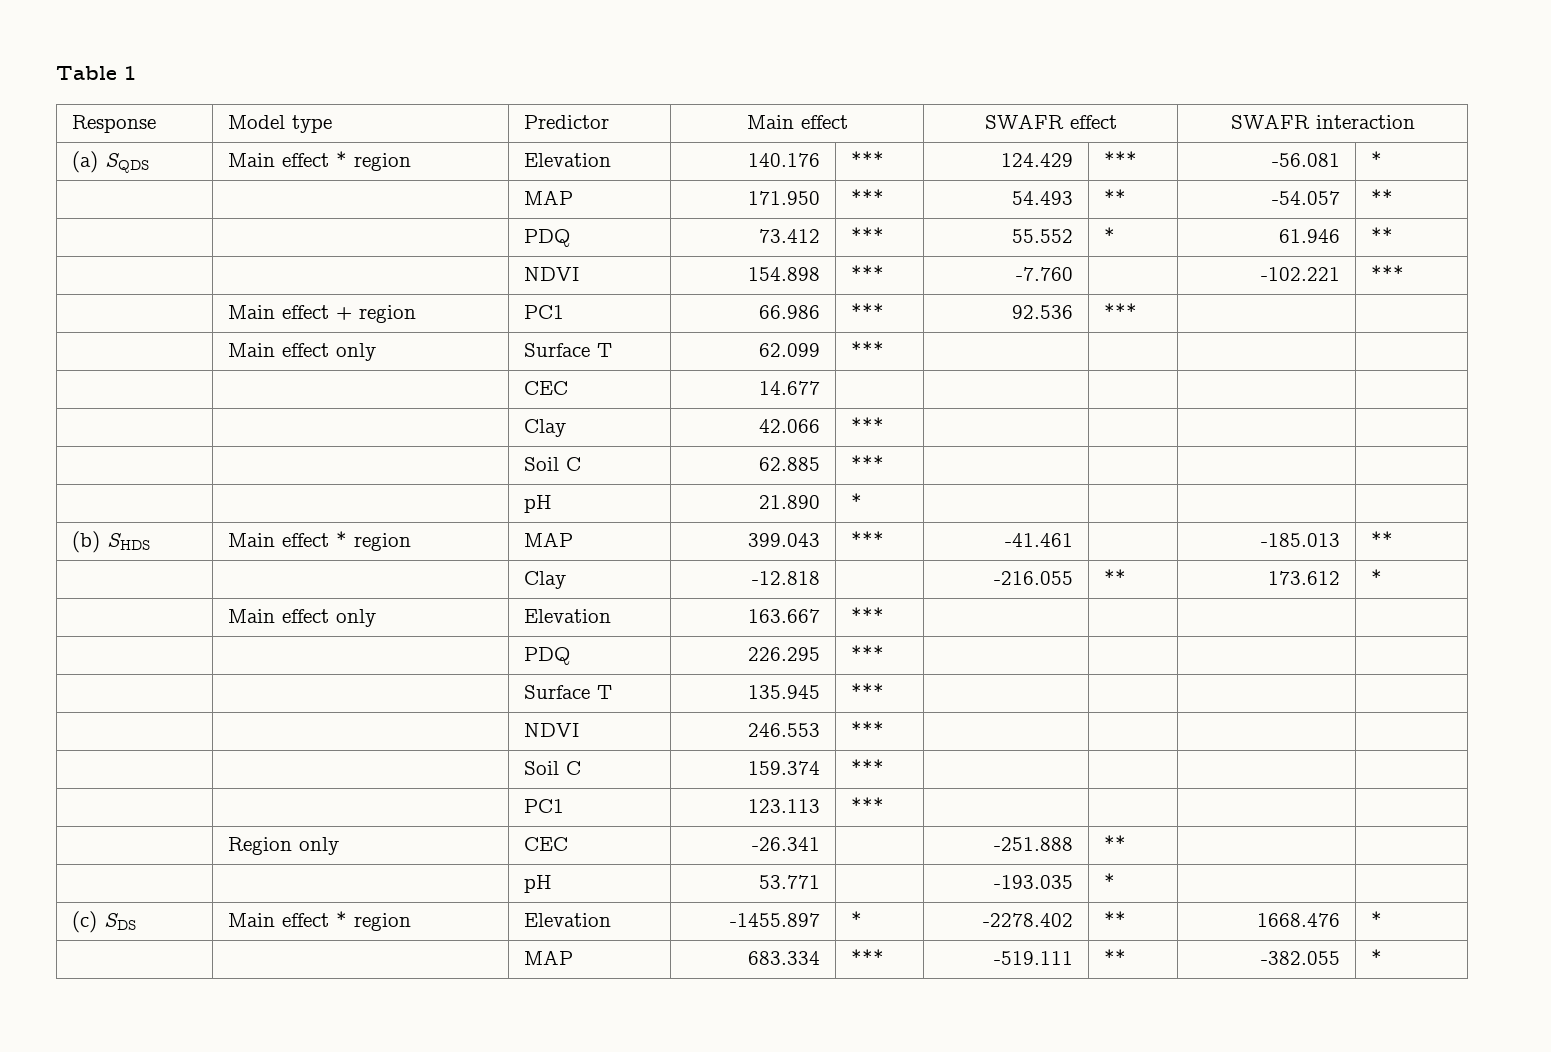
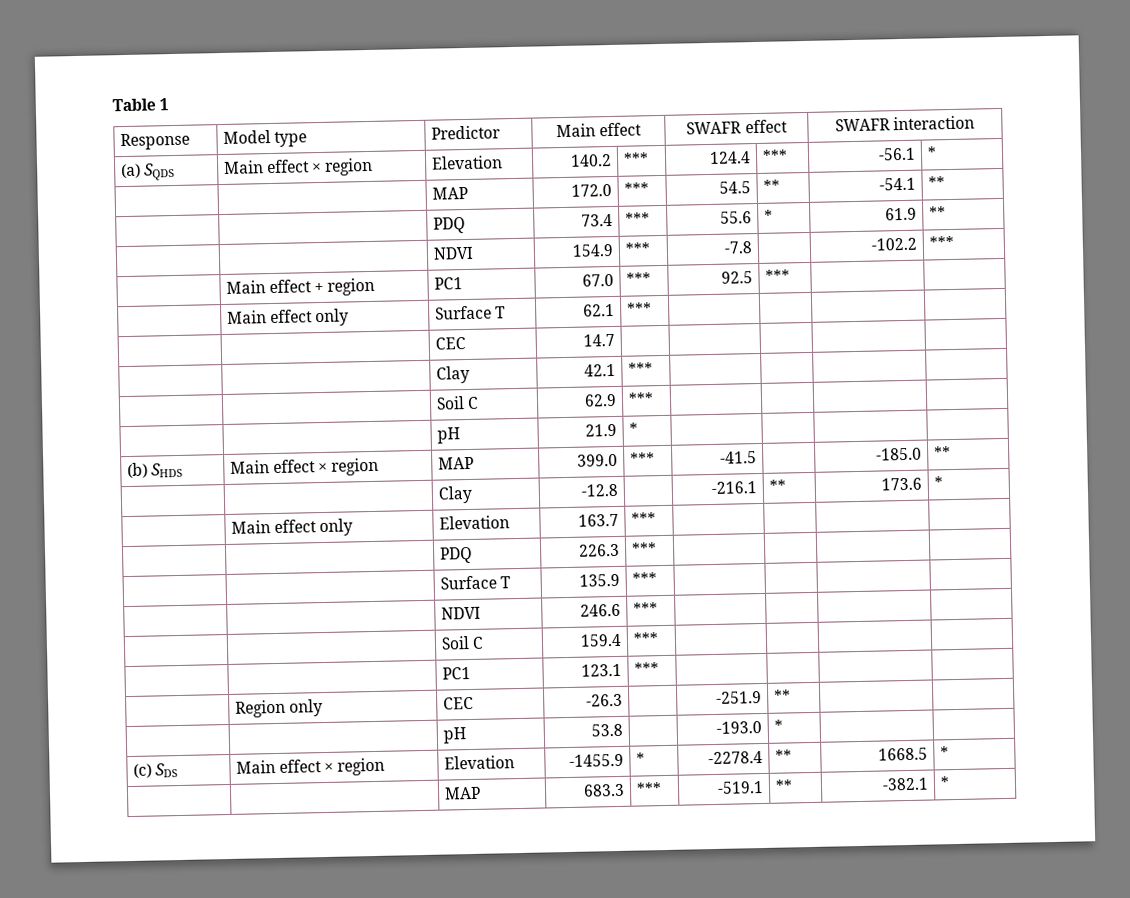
- (a) SQDS | Main effect * region | Elevation | 140.176 | *** | 124.429 | *** | -56.081 | *
- | | MAP | 171.950 | *** | 54.493 | ** | -54.057 | **
+ (a) SQDS | Main effect × region | Elevation | 140.2 | *** | 124.4 | *** | -56.1 | *
+ | | MAP | 172.0 | *** | 54.5 | ** | -54.1 | **
- | | PDQ | 73.412 | *** | 55.552 | * | 61.946 | **
+ | | PDQ | 73.4 | *** | 55.6 | * | 61.9 | **
- | | NDVI | 154.898 | *** | -7.760 | | -102.221 | ***
+ | | NDVI | 154.9 | *** | -7.8 | | -102.2 | ***
- | Main effect + region | PC1 | 66.986 | *** | 92.536 | *** | |
+ | Main effect + region | PC1 | 67.0 | *** | 92.5 | *** | |
- | Main effect only | Surface T | 62.099 | *** | | | |
+ | Main effect only | Surface T | 62.1 | *** | | | |
- | | CEC | 14.677 | | | | |
- | | Clay | 42.066 | *** | | | |
- | | Soil C | 62.885 | *** | | | |
+ | | CEC | 14.7 | | | | |
+ | | Clay | 42.1 | *** | | | |
+ | | Soil C | 62.9 | *** | | | |
- | | pH | 21.890 | * | | | |
+ | | pH | 21.9 | * | | | |
- (b) SHDS | Main effect * region | MAP | 399.043 | *** | -41.461 | | -185.013 | **
+ (b) SHDS | Main effect × region | MAP | 399.0 | *** | -41.5 | | -185.0 | **
- | | Clay | -12.818 | | -216.055 | ** | 173.612 | *
+ | | Clay | -12.8 | | -216.1 | ** | 173.6 | *
- | Main effect only | Elevation | 163.667 | *** | | | |
+ | Main effect only | Elevation | 163.7 | *** | | | |
- | | PDQ | 226.295 | *** | | | |
+ | | PDQ | 226.3 | *** | | | |
- | | Surface T | 135.945 | *** | | | |
+ | | Surface T | 135.9 | *** | | | |
- | | NDVI | 246.553 | *** | | | |
- | | Soil C | 159.374 | *** | | | |
+ | | NDVI | 246.6 | *** | | | |
+ | | Soil C | 159.4 | *** | | | |
- | | PC1 | 123.113 | *** | | | |
+ | | PC1 | 123.1 | *** | | | |
- | Region only | CEC | -26.341 | | -251.888 | ** | |
+ | Region only | CEC | -26.3 | | -251.9 | ** | |
- | | pH | 53.771 | | -193.035 | * | |
+ | | pH | 53.8 | | -193.0 | * | |
- (c) SDS | Main effect * region | Elevation | -1455.897 | * | -2278.402 | ** | 1668.476 | *
- | | MAP | 683.334 | *** | -519.111 | ** | -382.055 | *
+ (c) SDS | Main effect × region | Elevation | -1455.9 | * | -2278.4 | ** | 1668.5 | *
+ | | MAP | 683.3 | *** | -519.1 | ** | -382.1 | *

